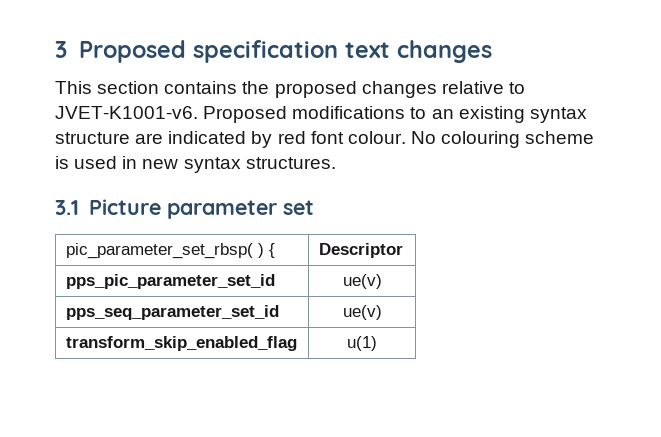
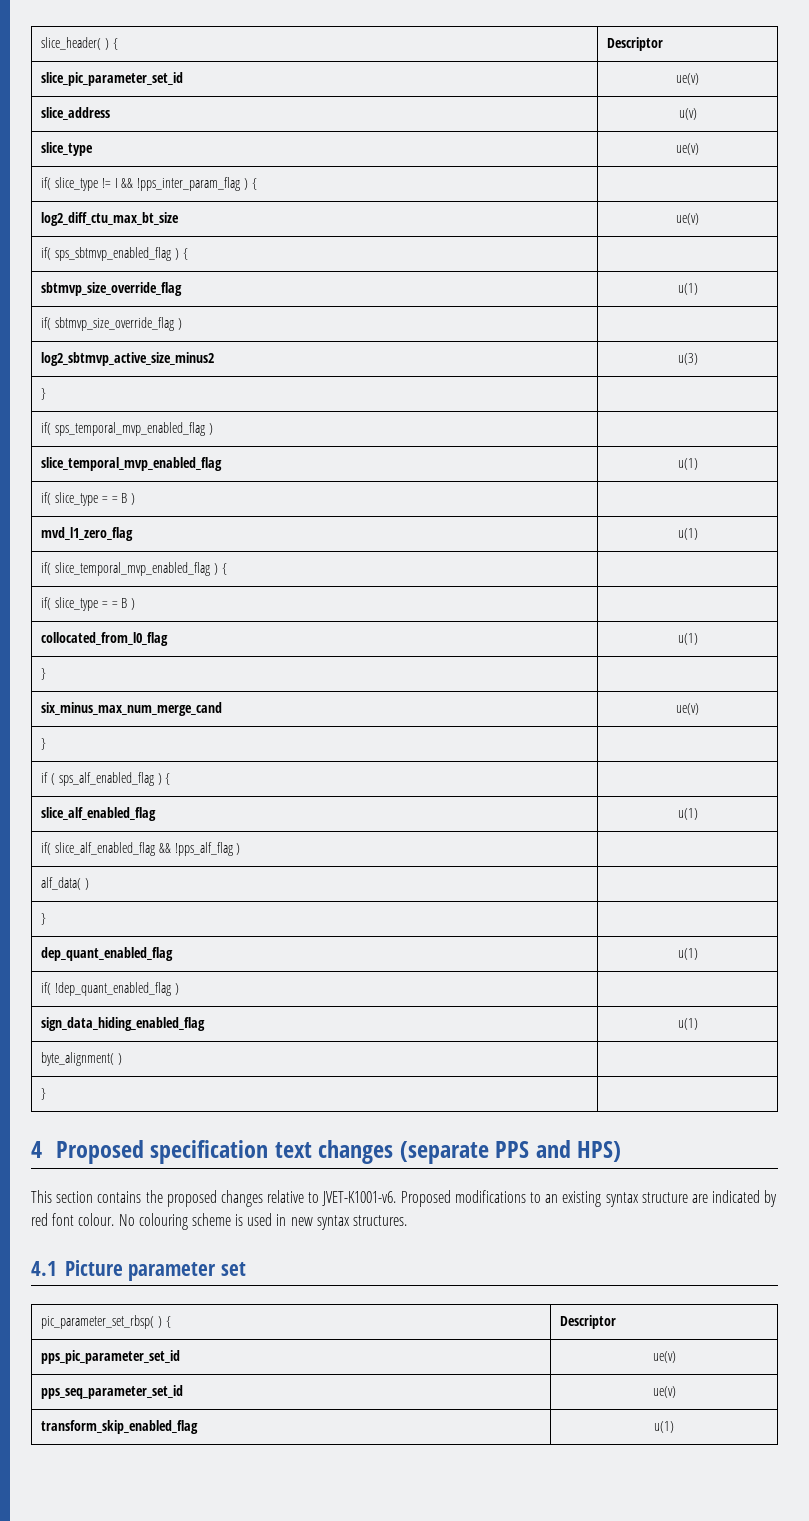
- 3 Proposed specification text changes
+ slice_header( ) { | Descriptor
+ slice_pic_parameter_set_id | ue(v)
+ slice_address | u(v)
+ slice_type | ue(v)
+ if( slice_type != I && !pps_inter_param_flag ) { |
+ log2_diff_ctu_max_bt_size | ue(v)
+ if( sps_sbtmvp_enabled_flag ) { |
+ sbtmvp_size_override_flag | u(1)
+ if( sbtmvp_size_override_flag ) |
+ log2_sbtmvp_active_size_minus2 | u(3)
+ } |
+ if( sps_temporal_mvp_enabled_flag ) |
+ slice_temporal_mvp_enabled_flag | u(1)
+ if( slice_type = = B ) |
+ mvd_l1_zero_flag | u(1)
+ if( slice_temporal_mvp_enabled_flag ) { |
+ if( slice_type = = B ) |
+ collocated_from_l0_flag | u(1)
+ } |
+ six_minus_max_num_merge_cand | ue(v)
+ } |
+ if ( sps_alf_enabled_flag ) { |
+ slice_alf_enabled_flag | u(1)
+ if( slice_alf_enabled_flag && !pps_alf_flag ) |
+ alf_data( ) |
+ } |
+ dep_quant_enabled_flag | u(1)
+ if( !dep_quant_enabled_flag ) |
+ sign_data_hiding_enabled_flag | u(1)
+ byte_alignment( ) |
+ } |
+ 4 Proposed specification text changes (separate PPS and HPS)
- 3.1 Picture parameter set
+ 4.1 Picture parameter set

